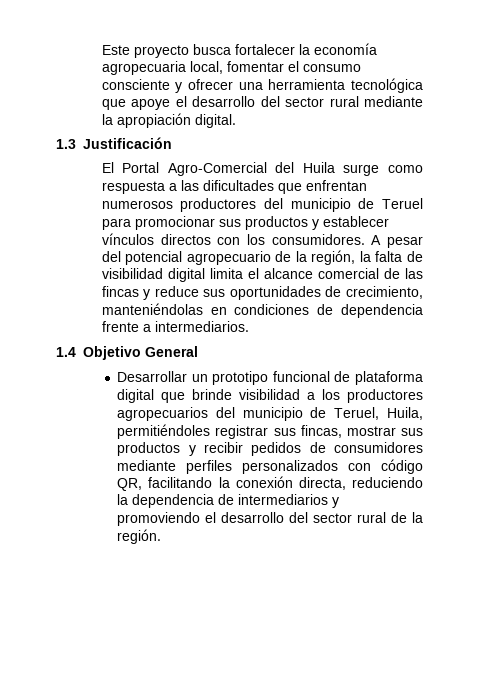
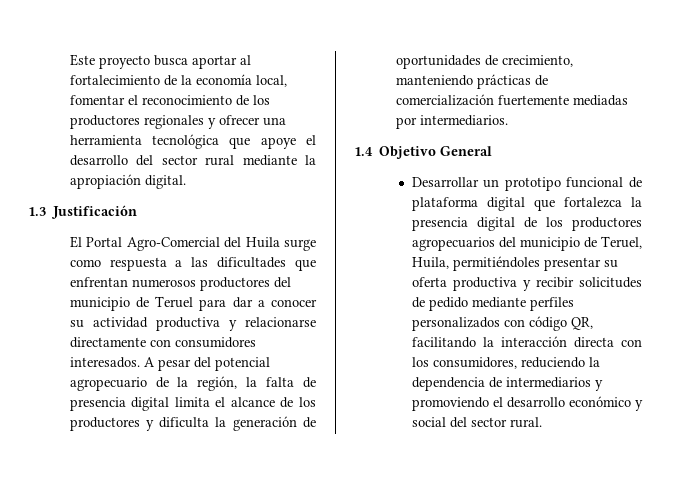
- Este proyecto busca fortalecer la economía agropecuaria local, fomentar el consumo consciente y ofrecer una herramienta tecnológica que apoye el desarrollo del sector rural mediante la apropiación digital.
+ Este proyecto busca aportar al fortalecimiento de la economía local, fomentar el reconocimiento de los productores regionales y ofrecer una herramienta tecnológica que apoye el desarrollo del sector rural mediante la apropiación digital.
- El Portal Agro-Comercial del Huila surge como respuesta a las dificultades que enfrentan numerosos productores del municipio de Teruel para promocionar sus productos y establecer vínculos directos con los consumidores.
+ El Portal Agro-Comercial del Huila surge como respuesta a las dificultades que enfrentan numerosos productores del municipio de Teruel para dar a conocer su actividad productiva y relacionarse directamente con consumidores interesados.
- A pesar del potencial agropecuario de la región, la falta de visibilidad digital limita el alcance comercial de las fincas y reduce sus oportunidades de crecimiento, manteniéndolas en condiciones de dependencia frente a intermediarios.
+ A pesar del potencial agropecuario de la región, la falta de presencia digital limita el alcance de los productores y dificulta la generación de oportunidades de crecimiento, manteniendo prácticas de comercialización fuertemente mediadas por intermediarios.
- Desarrollar un prototipo funcional de plataforma digital que brinde visibilidad a los productores agropecuarios del municipio de Teruel, Huila, permitiéndoles registrar sus fincas, mostrar sus productos y recibir pedidos de consumidores mediante perfiles personalizados con código QR, facilitando la conexión directa, reduciendo la dependencia de intermediarios y promoviendo el desarrollo del sector rural de la región.
+ Desarrollar un prototipo funcional de plataforma digital que fortalezca la presencia digital de los productores agropecuarios del municipio de Teruel, Huila, permitiéndoles presentar su oferta productiva y recibir solicitudes de pedido mediante perfiles personalizados con código QR, facilitando la interacción directa con los consumidores, reduciendo la dependencia de intermediarios y promoviendo el desarrollo económico y social del sector rural.

